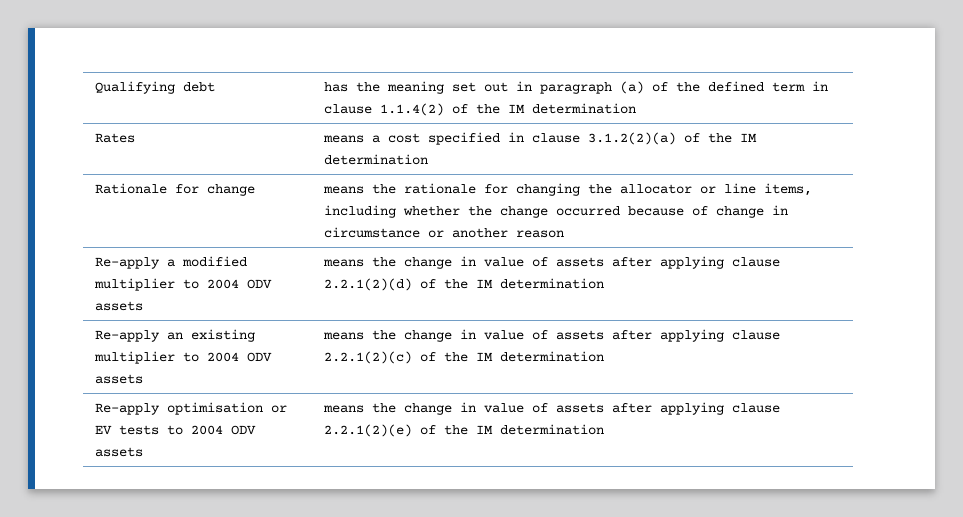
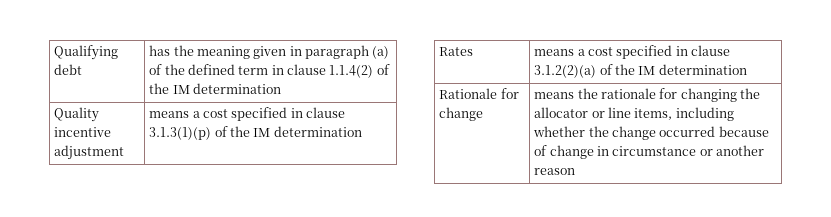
- Qualifying debt | has the meaning set out in paragraph (a) of the defined term in clause 1.1.4(2) of the IM determination
+ Qualifying debt | has the meaning given in paragraph (a) of the defined term in clause 1.1.4(2) of the IM determination
+ Quality incentive adjustment | means a cost specified in clause 3.1.3(1)(p) of the IM determination
- Re-apply a modified multiplier to 2004 ODV assets | means the change in value of assets after applying clause 2.2.1(2)(d) of the IM determination
- Re-apply an existing multiplier to 2004 ODV assets | means the change in value of assets after applying clause 2.2.1(2)(c) of the IM determination
- Re-apply optimisation or EV tests to 2004 ODV assets | means the change in value of assets after applying clause 2.2.1(2)(e) of the IM determination

